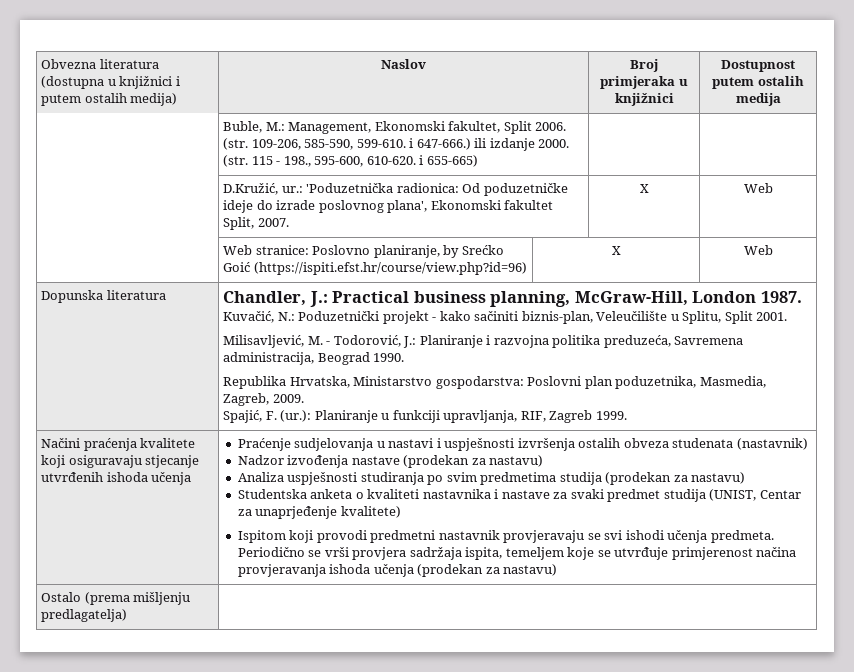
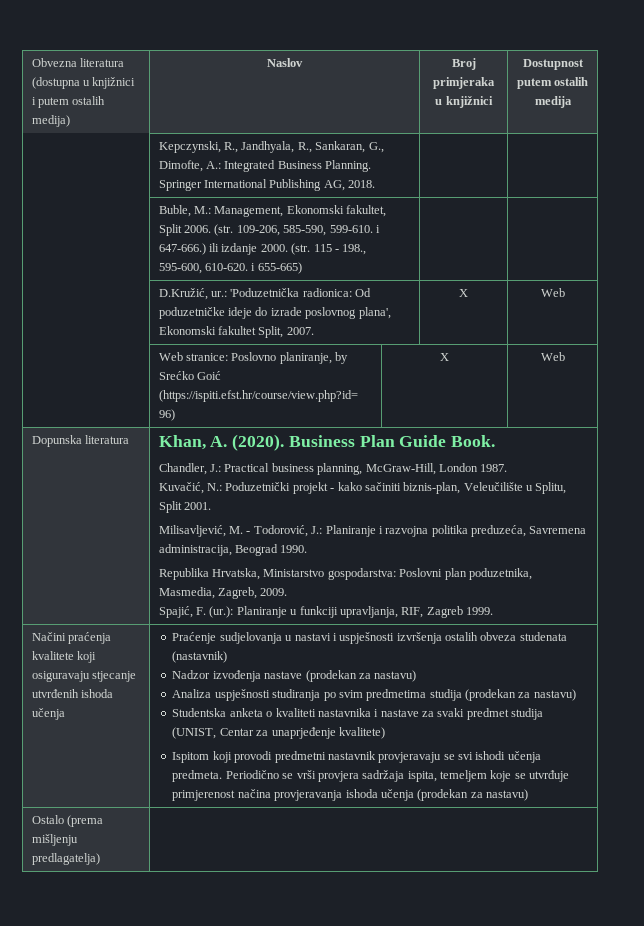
+ | Kepczynski, R., Jandhyala, R., Sankaran, G., Dimofte, A.: Integrated Business Planning. Springer International Publishing AG, 2018. | |
+ Khan, A. (2020). Business Plan Guide Book.

